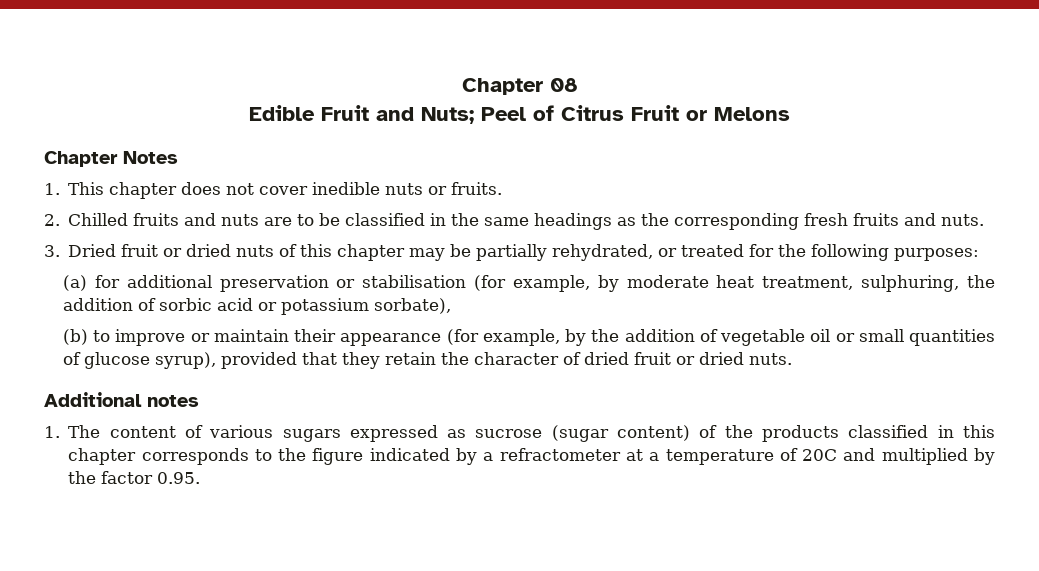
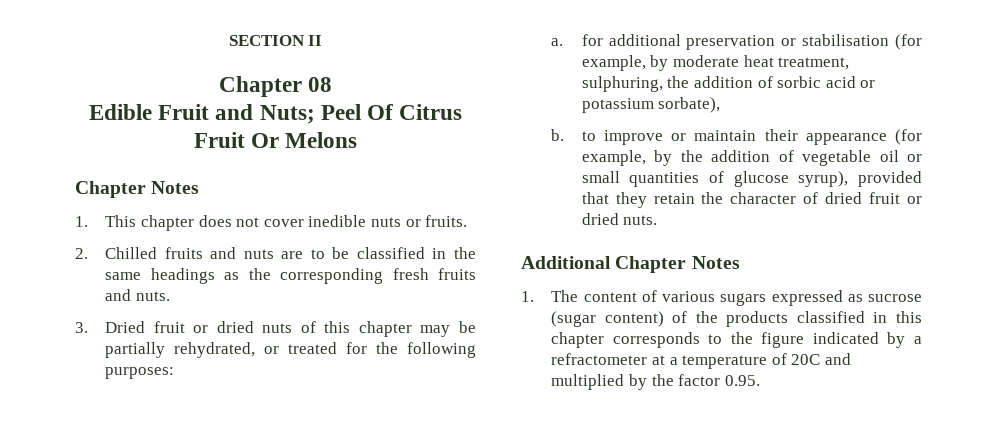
+ SECTION II
- Edible Fruit and Nuts; Peel of Citrus Fruit or Melons
+ Edible Fruit and Nuts; Peel Of Citrus Fruit Or Melons
- (a) for additional preservation or stabilisation (for example, by moderate heat treatment, sulphuring, the addition of sorbic acid or potassium sorbate),
+ a. for additional preservation or stabilisation (for example, by moderate heat treatment, sulphuring, the addition of sorbic acid or potassium sorbate),
- (b) to improve or maintain their appearance (for example, by the addition of vegetable oil or small quantities of glucose syrup), provided that they retain the character of dried fruit or dried nuts.
+ b. to improve or maintain their appearance (for example, by the addition of vegetable oil or small quantities of glucose syrup), provided that they retain the character of dried fruit or dried nuts.
- Additional notes
+ Additional Chapter Notes

